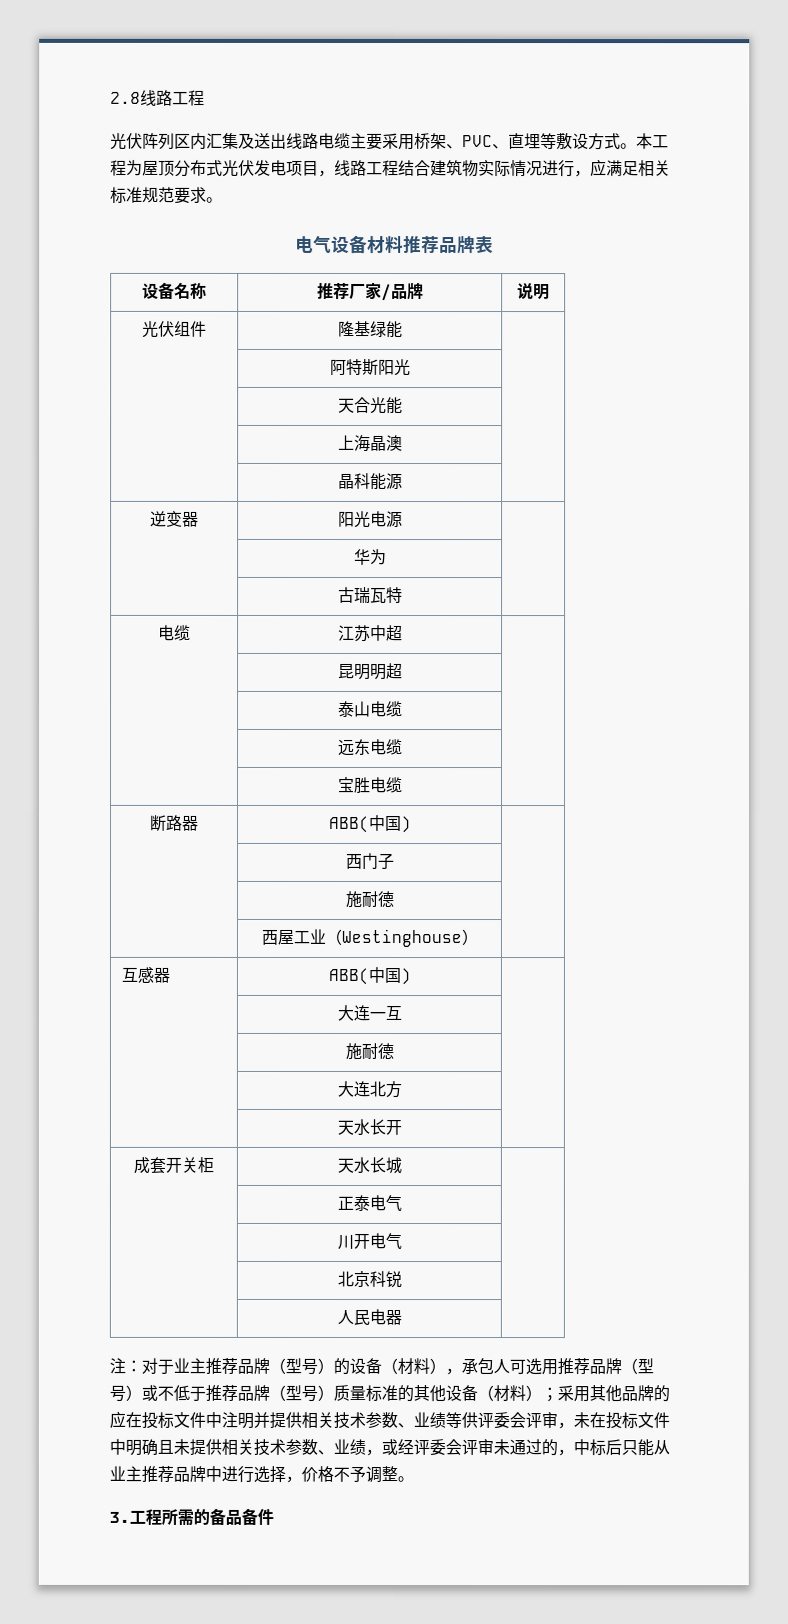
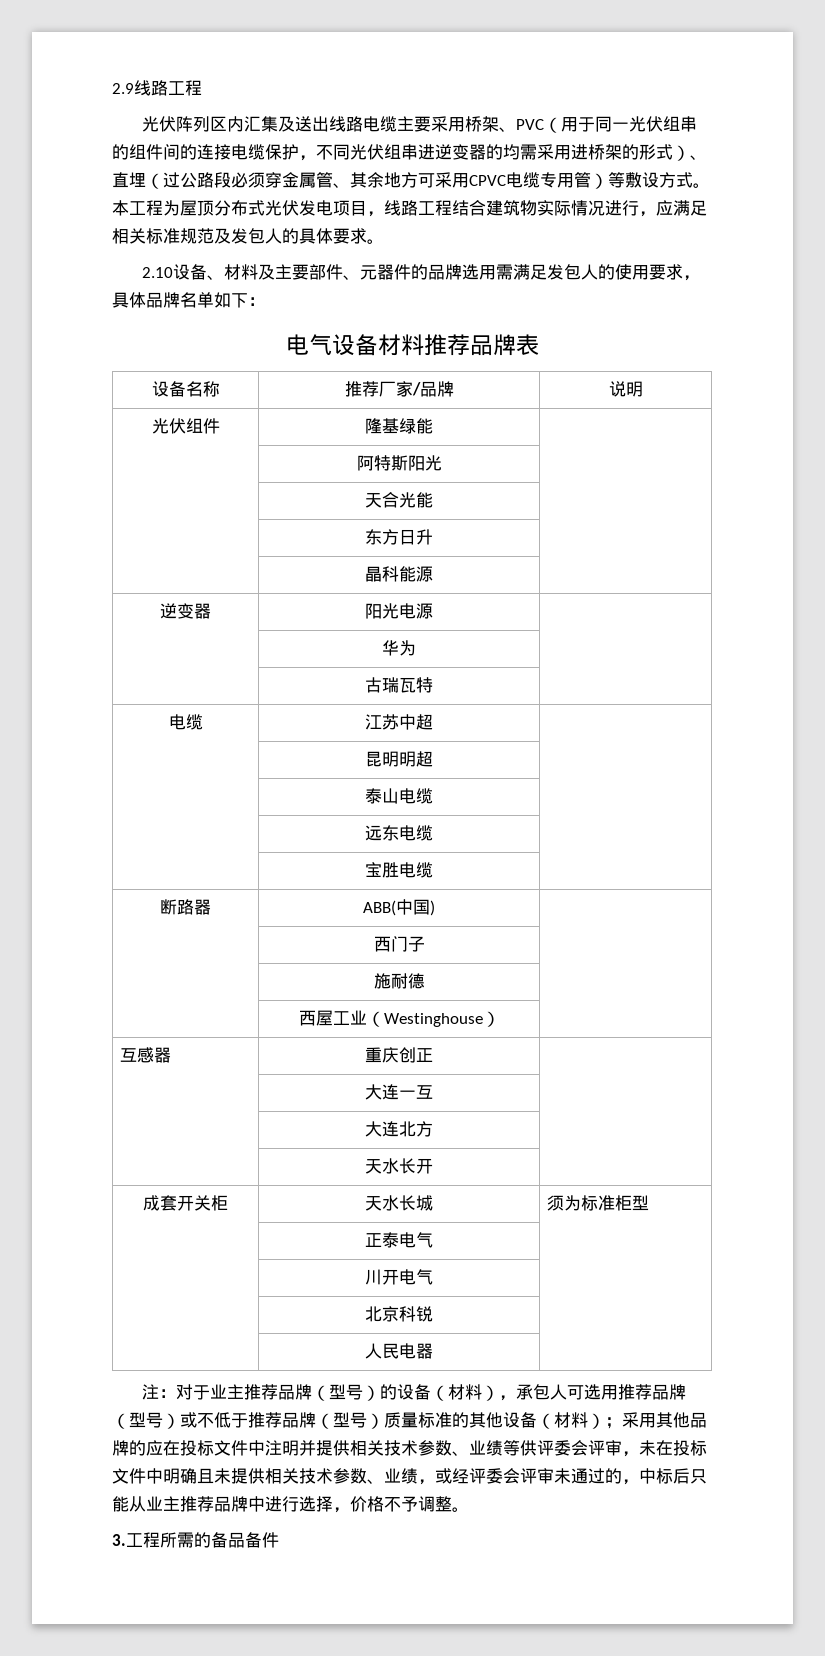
- 2.8线路工程
+ 2.9线路工程
- 光伏阵列区内汇集及送出线路电缆主要采用桥架、PVC、直埋等敷设方式。
+ 光伏阵列区内汇集及送出线路电缆主要采用桥架、PVC（用于同一光伏组串的组件间的连接电缆保护，不同光伏组串进逆变器的均需采用进桥架的形式）、直埋（过公路段必须穿金属管、其余地方可采用CPVC电缆专用管）等敷设方式。
- 本工程为屋顶分布式光伏发电项目，线路工程结合建筑物实际情况进行，应满足相关标准规范要求。
+ 本工程为屋顶分布式光伏发电项目，线路工程结合建筑物实际情况进行，应满足相关标准规范及发包人的具体要求。
+ 2.10设备、材料及主要部件、元器件的品牌选用需满足发包人的使用要求，具体品牌名单如下：
- | 上海晶澳 |
+ | 东方日升 |
- 互感器 | ABB(中国) |
+ 互感器 | 重庆创正 |
  | 大连一互 |
- | 施耐德 |
- 成套开关柜 | 天水长城 |
+ 成套开关柜 | 天水长城 | 须为标准柜型

